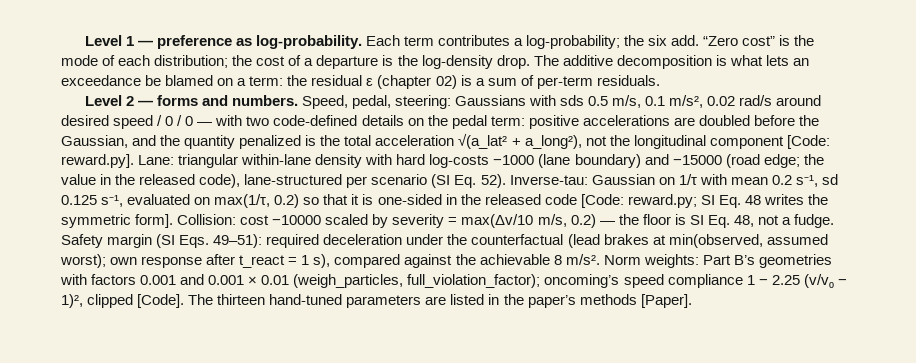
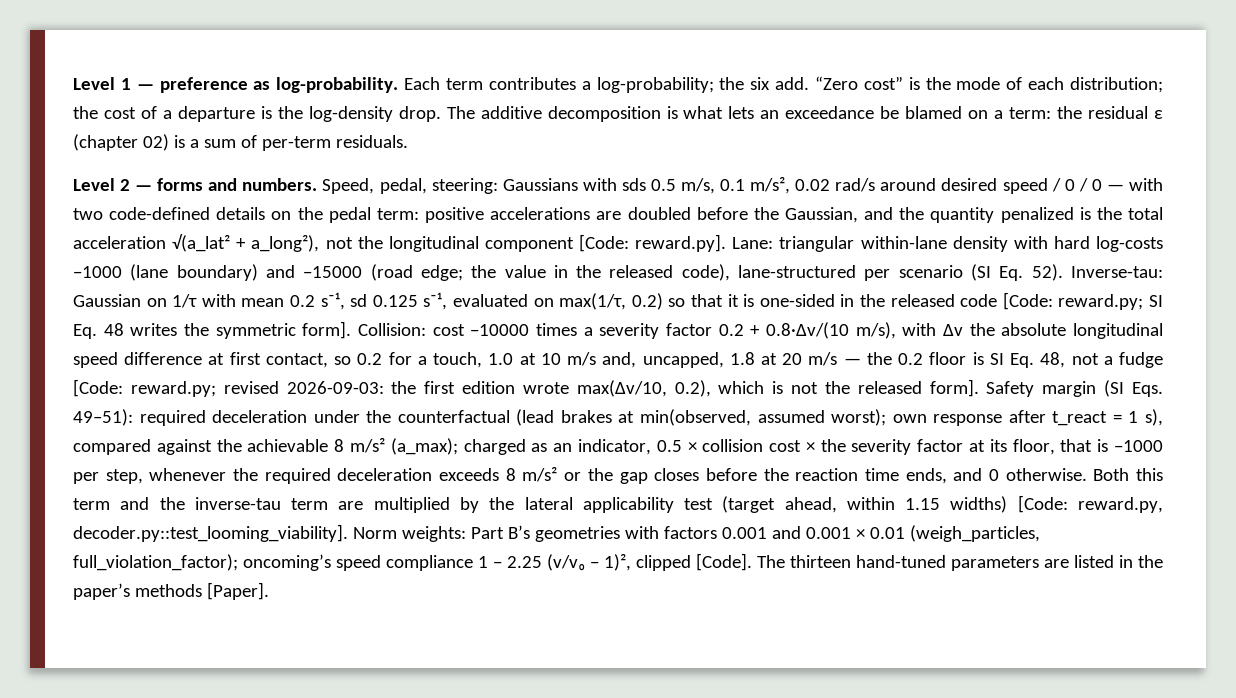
- Collision: cost −10000 scaled by severity = max(Δv/10 m/s, 0.2) — the floor is SI Eq. 48, not a fudge.
+ Collision: cost −10000 times a severity factor 0.2 + 0.8·Δv/(10 m/s), with Δv the absolute longitudinal speed difference at first contact, so 0.2 for a touch, 1.0 at 10 m/s and, uncapped, 1.8 at 20 m/s — the 0.2 floor is SI Eq. 48, not a fudge [Code: reward.py; revised 2026-09-03: the first edition wrote max(Δv/10, 0.2), which is not the released form].
- Safety margin (SI Eqs. 49–51): required deceleration under the counterfactual (lead brakes at min(observed, assumed worst); own response after t_react = 1 s), compared against the achievable 8 m/s². Norm weights: Part B’s geometries with factors 0.001 and 0.001 × 0.01 (weigh_particles, full_violation_factor); oncoming’s speed compliance 1 − 2.25 (v/v₀ − 1)², clipped [Code].
+ Safety margin (SI Eqs. 49–51): required deceleration under the counterfactual (lead brakes at min(observed, assumed worst); own response after t_react = 1 s), compared against the achievable 8 m/s² (a_max); charged as an indicator, 0.5 × collision cost × the severity factor at its floor, that is −1000 per step, whenever the required deceleration exceeds 8 m/s² or the gap closes before the reaction time ends, and 0 otherwise. Both this term and the inverse-tau term are multiplied by the lateral applicability test (target ahead, within 1.15 widths) [Code: reward.py, decoder.py::test_looming_viability]. Norm weights: Part B’s geometries with factors 0.001 and 0.001 × 0.01 (weigh_particles, full_violation_factor); oncoming’s speed compliance 1 − 2.25 (v/v₀ − 1)², clipped [Code].

